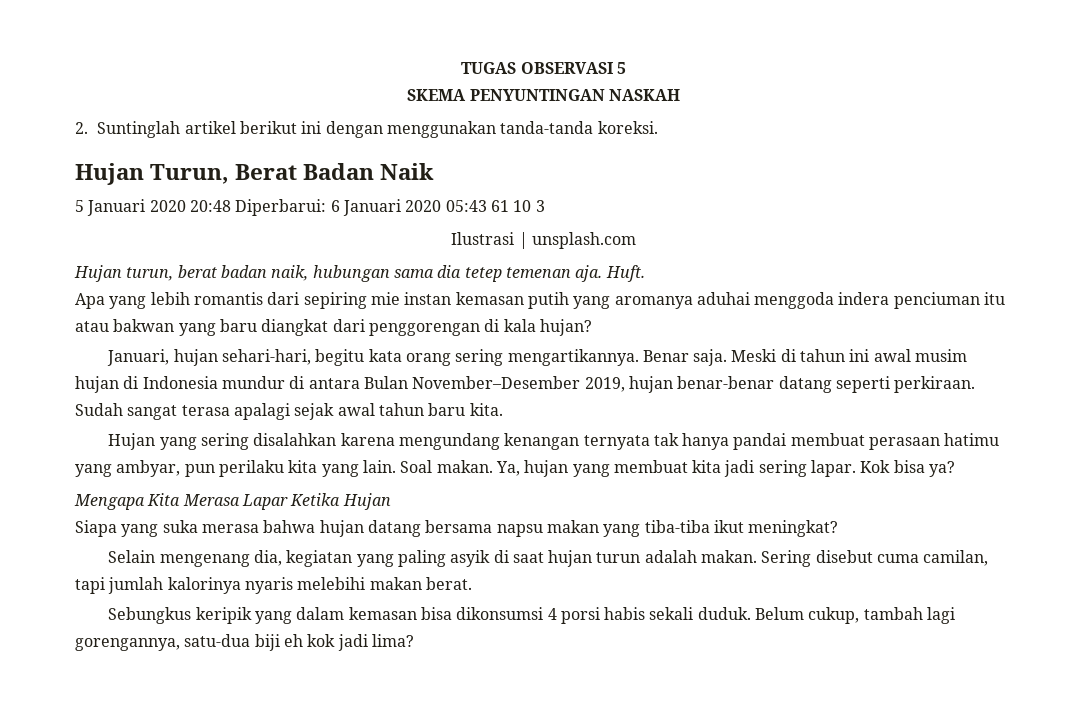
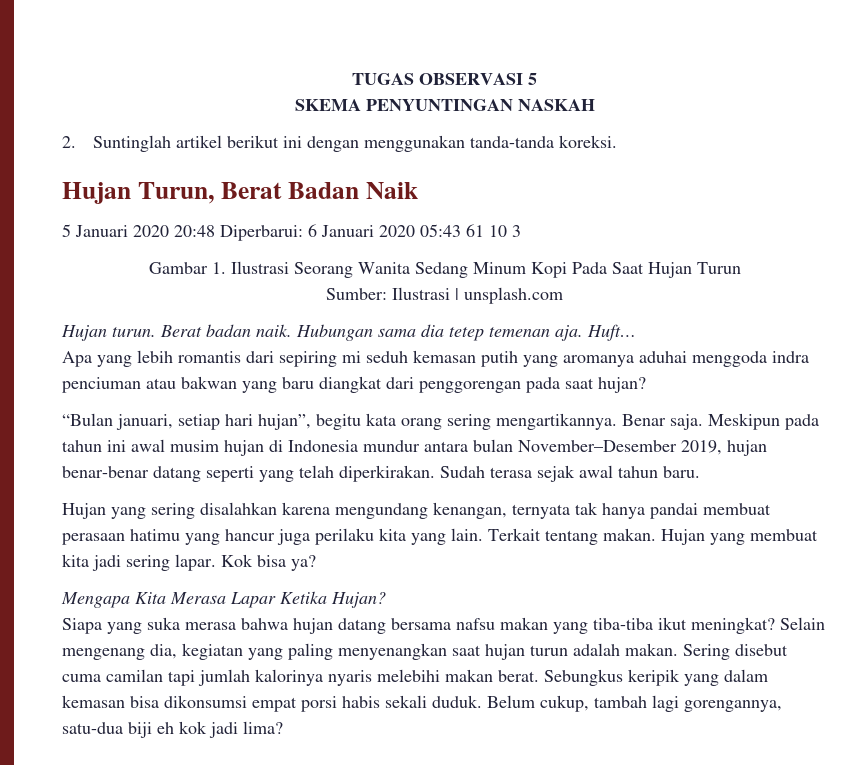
- Ilustrasi | unsplash.com
+ Gambar 1. Ilustrasi Seorang Wanita Sedang Minum Kopi Pada Saat Hujan Turun
+ Sumber: Ilustrasi | unsplash.com
- Hujan turun, berat badan naik, hubungan sama dia tetep temenan aja.
+ Hujan turun. Berat badan naik. Hubungan sama dia tetep temenan aja.
- Huft.
+ Huft…
- Apa yang lebih romantis dari sepiring mie instan kemasan putih yang aromanya aduhai menggoda indera penciuman itu atau bakwan yang baru diangkat dari penggorengan di kala hujan?
+ Apa yang lebih romantis dari sepiring mi seduh kemasan putih yang aromanya aduhai menggoda indra penciuman atau bakwan yang baru diangkat dari penggorengan pada saat hujan?
- Januari, hujan sehari-hari, begitu kata orang sering mengartikannya.
+ “Bulan januari, setiap hari hujan”, begitu kata orang sering mengartikannya.
- Meski di tahun ini awal musim hujan di Indonesia mundur di antara Bulan November–Desember 2019, hujan benar-benar datang seperti perkiraan. Sudah sangat terasa apalagi sejak awal tahun baru kita.
+ Meskipun pada tahun ini awal musim hujan di Indonesia mundur antara bulan November–Desember 2019, hujan benar-benar datang seperti yang telah diperkirakan. Sudah terasa sejak awal tahun baru.
- Hujan yang sering disalahkan karena mengundang kenangan ternyata tak hanya pandai membuat perasaan hatimu yang ambyar, pun perilaku kita yang lain.
+ Hujan yang sering disalahkan karena mengundang kenangan, ternyata tak hanya pandai membuat perasaan hatimu yang hancur juga perilaku kita yang lain.
- Soal makan. Ya, hujan yang membuat kita jadi sering lapar.
+ Terkait tentang makan. Hujan yang membuat kita jadi sering lapar.
- Mengapa Kita Merasa Lapar Ketika Hujan
+ Mengapa Kita Merasa Lapar Ketika Hujan?
- Siapa yang suka merasa bahwa hujan datang bersama napsu makan yang tiba-tiba ikut meningkat?
- Selain mengenang dia, kegiatan yang paling asyik di saat hujan turun adalah makan.
+ Siapa yang suka merasa bahwa hujan datang bersama nafsu makan yang tiba-tiba ikut meningkat? Selain mengenang dia, kegiatan yang paling menyenangkan saat hujan turun adalah makan.
- Sering disebut cuma camilan, tapi jumlah kalorinya nyaris melebihi makan berat.
- Sebungkus keripik yang dalam kemasan bisa dikonsumsi 4 porsi habis sekali duduk.
+ Sering disebut cuma camilan tapi jumlah kalorinya nyaris melebihi makan berat. Sebungkus keripik yang dalam kemasan bisa dikonsumsi empat porsi habis sekali duduk.

